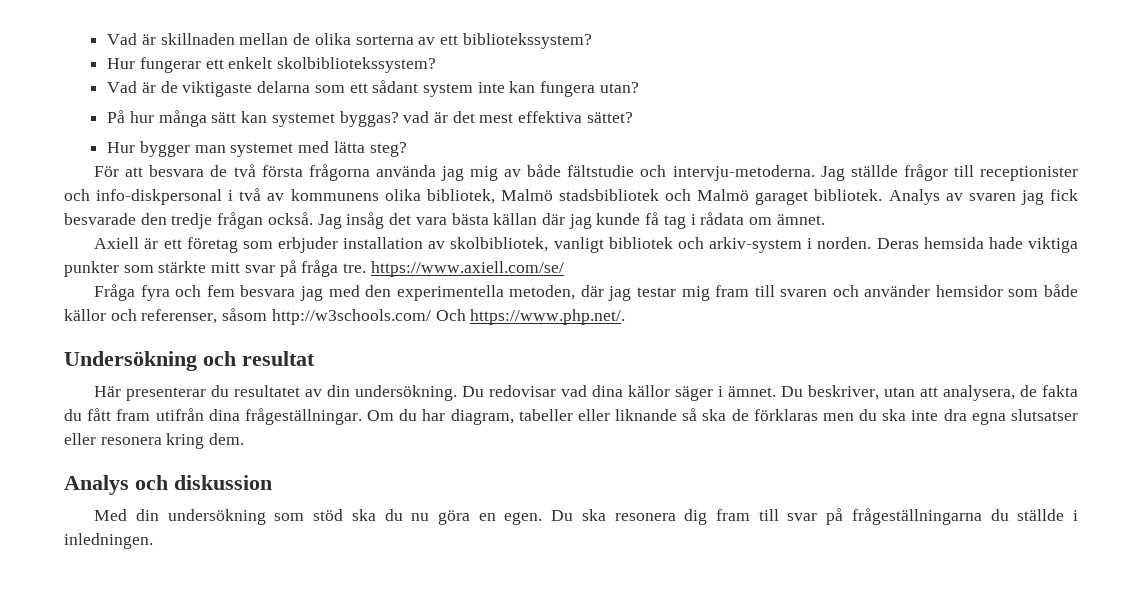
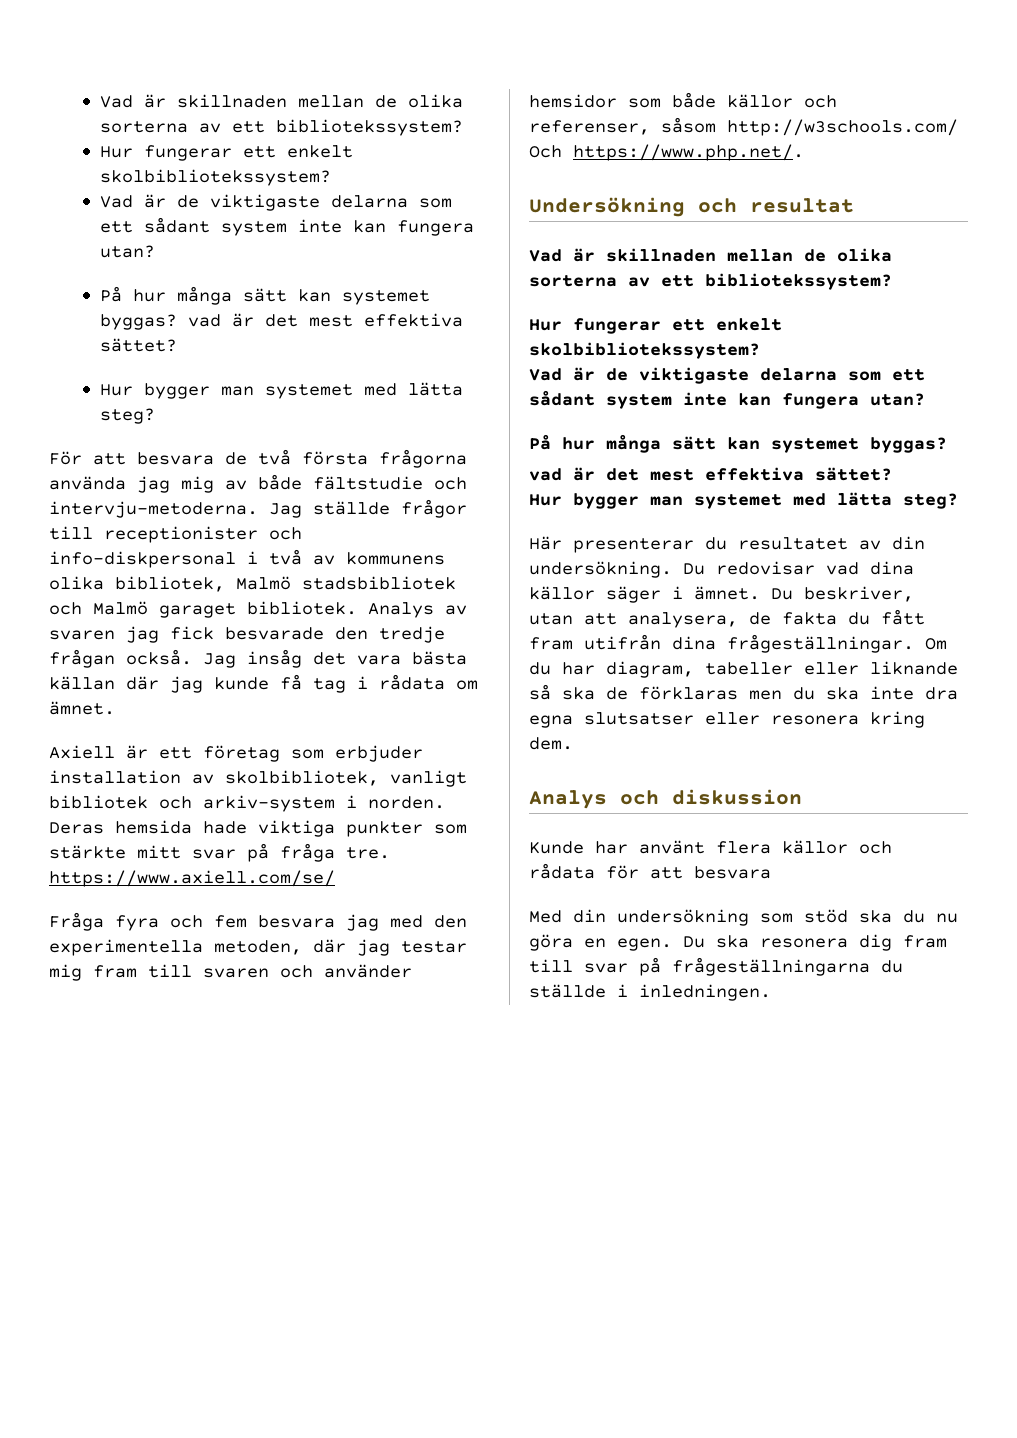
  Undersökning och resultat
+ Vad är skillnaden mellan de olika sorterna av ett bibliotekssystem?
+ Hur fungerar ett enkelt skolbibliotekssystem?
+ Vad är de viktigaste delarna som ett sådant system inte kan fungera utan?
+ På hur många sätt kan systemet byggas?
+ vad är det mest effektiva sättet?
+ Hur bygger man systemet med lätta steg?
+ Kunde har använt flera källor och rådata för att besvara

